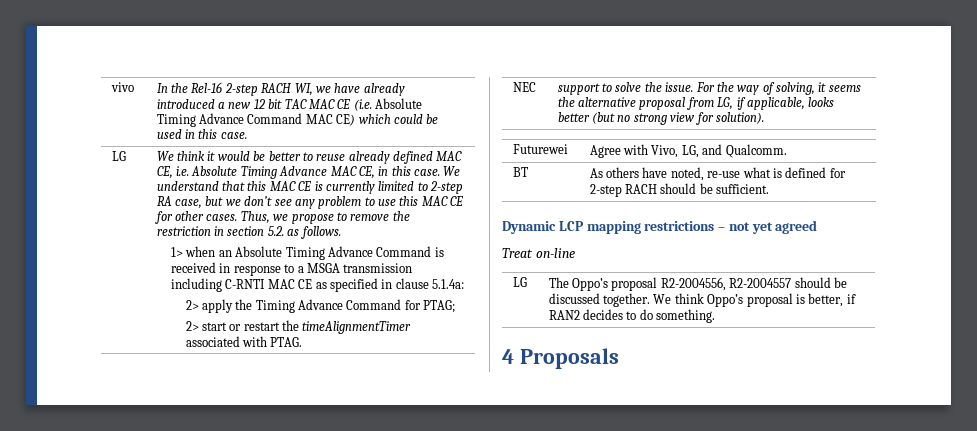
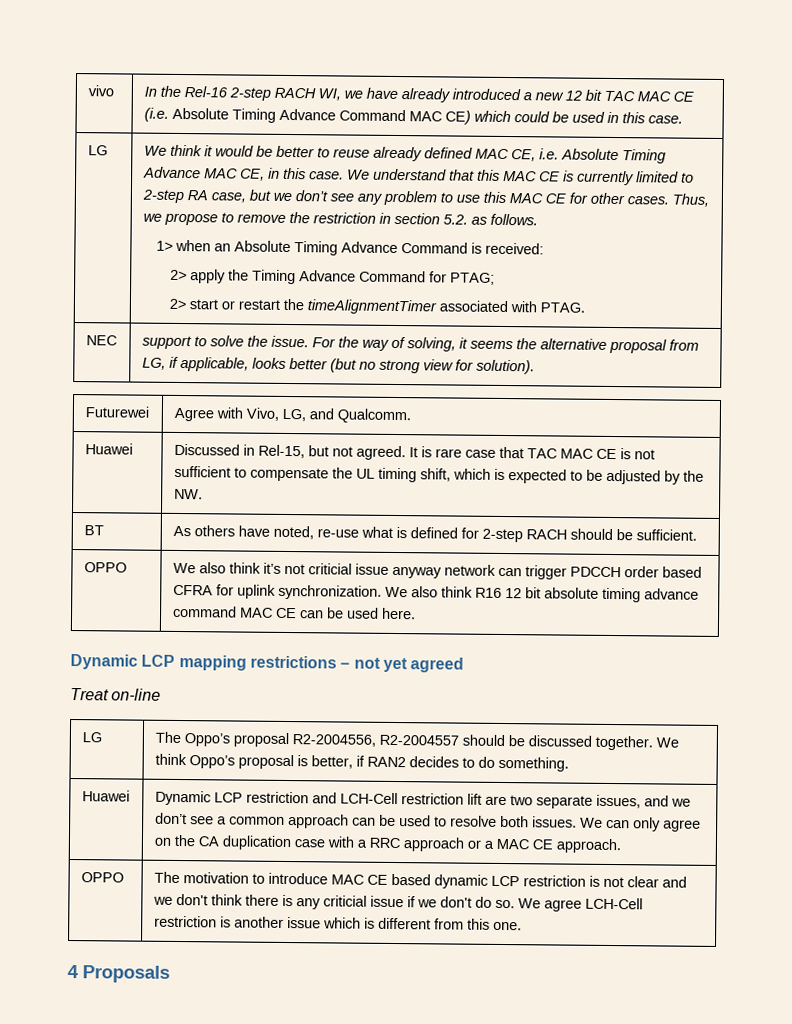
- 1> when an Absolute Timing Advance Command is received in response to a MSGA transmission including C-RNTI MAC CE as specified in clause 5.1.4a:
+ 1> when an Absolute Timing Advance Command is received:
+ Huawei | Discussed in Rel-15, but not agreed. It is rare case that TAC MAC CE is not sufficient to compensate the UL timing shift, which is expected to be adjusted by the NW.
+ OPPO | We also think it’s not criticial issue anyway network can trigger PDCCH order based CFRA for uplink synchronization. We also think R16 12 bit absolute timing advance command MAC CE can be used here.
+ Huawei | Dynamic LCP restriction and LCH-Cell restriction lift are two separate issues, and we don’t see a common approach can be used to resolve both issues. We can only agree on the CA duplication case with a RRC approach or a MAC CE approach.
+ OPPO | The motivation to introduce MAC CE based dynamic LCP restriction is not clear and we don't think there is any criticial issue if we don't do so. We agree LCH-Cell restriction is another issue which is different from this one.

